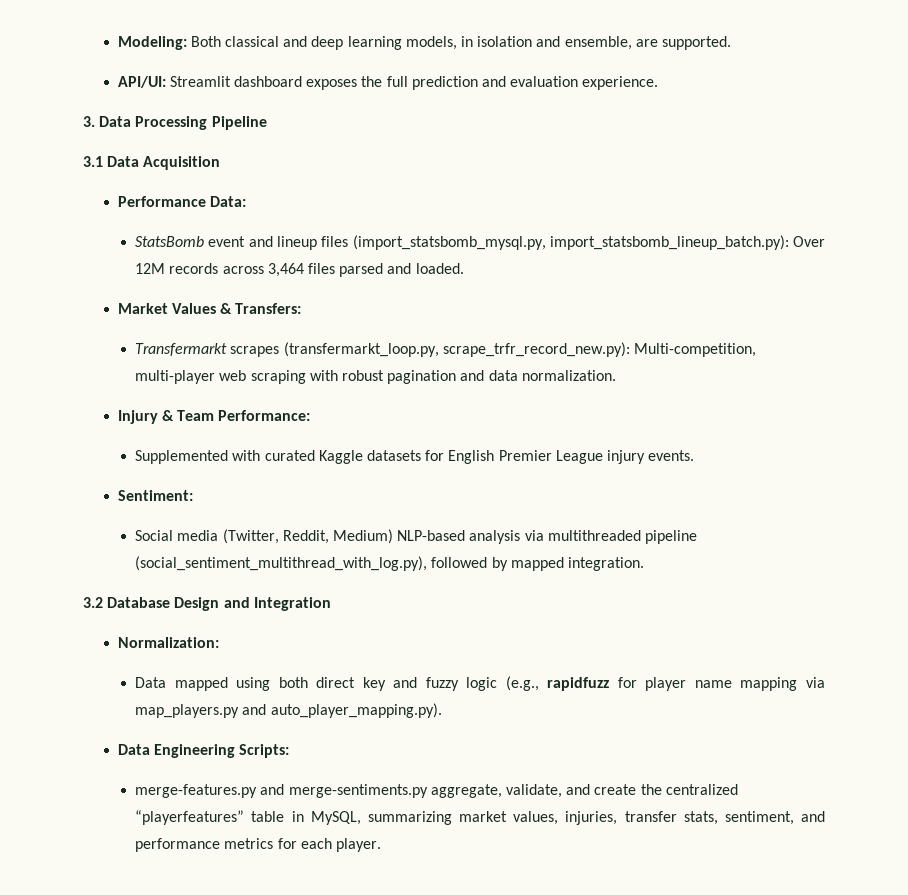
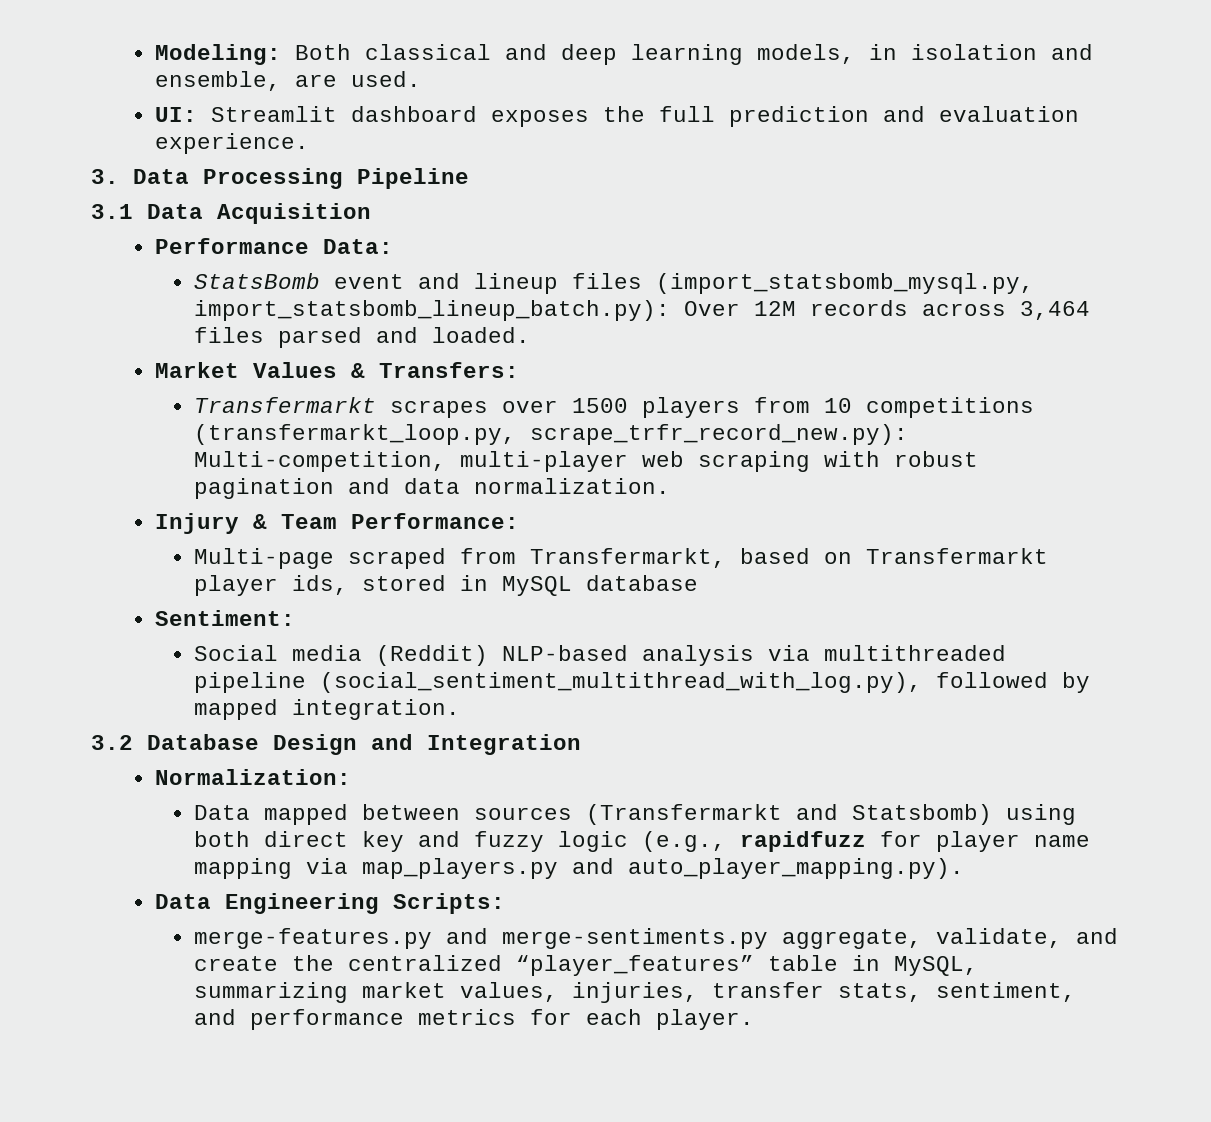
- Modeling: Both classical and deep learning models, in isolation and ensemble, are supported.
- API/UI: Streamlit dashboard exposes the full prediction and evaluation experience.
+ Modeling: Both classical and deep learning models, in isolation and ensemble, are used.
+ UI: Streamlit dashboard exposes the full prediction and evaluation experience.
- Transfermarkt scrapes (transfermarkt_loop.py, scrape_trfr_record_new.py): Multi-competition, multi-player web scraping with robust pagination and data normalization.
+ Transfermarkt scrapes over 1500 players from 10 competitions (transfermarkt_loop.py, scrape_trfr_record_new.py): Multi-competition, multi-player web scraping with robust pagination and data normalization.
- Supplemented with curated Kaggle datasets for English Premier League injury events.
+ Multi-page scraped from Transfermarkt, based on Transfermarkt player ids, stored in MySQL database
- Social media (Twitter, Reddit, Medium) NLP-based analysis via multithreaded pipeline (social_sentiment_multithread_with_log.py), followed by mapped integration.
+ Social media (Reddit) NLP-based analysis via multithreaded pipeline (social_sentiment_multithread_with_log.py), followed by mapped integration.
- Data mapped using both direct key and fuzzy logic (e.g., rapidfuzz for player name mapping via map_players.py and auto_player_mapping.py).
+ Data mapped between sources (Transfermarkt and Statsbomb) using both direct key and fuzzy logic (e.g., rapidfuzz for player name mapping via map_players.py and auto_player_mapping.py).
- merge-features.py and merge-sentiments.py aggregate, validate, and create the centralized “playerfeatures” table in MySQL, summarizing market values, injuries, transfer stats, sentiment, and performance metrics for each player.
+ merge-features.py and merge-sentiments.py aggregate, validate, and create the centralized “player_features” table in MySQL, summarizing market values, injuries, transfer stats, sentiment, and performance metrics for each player.

